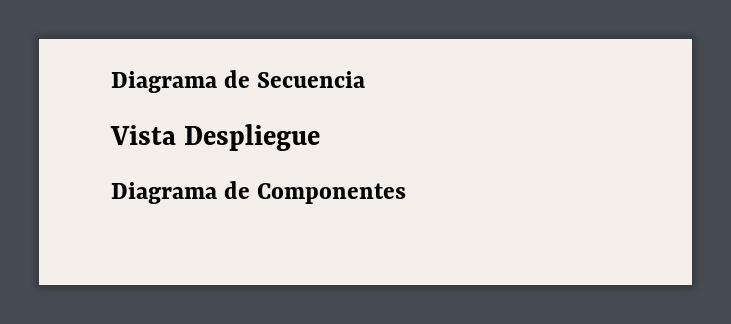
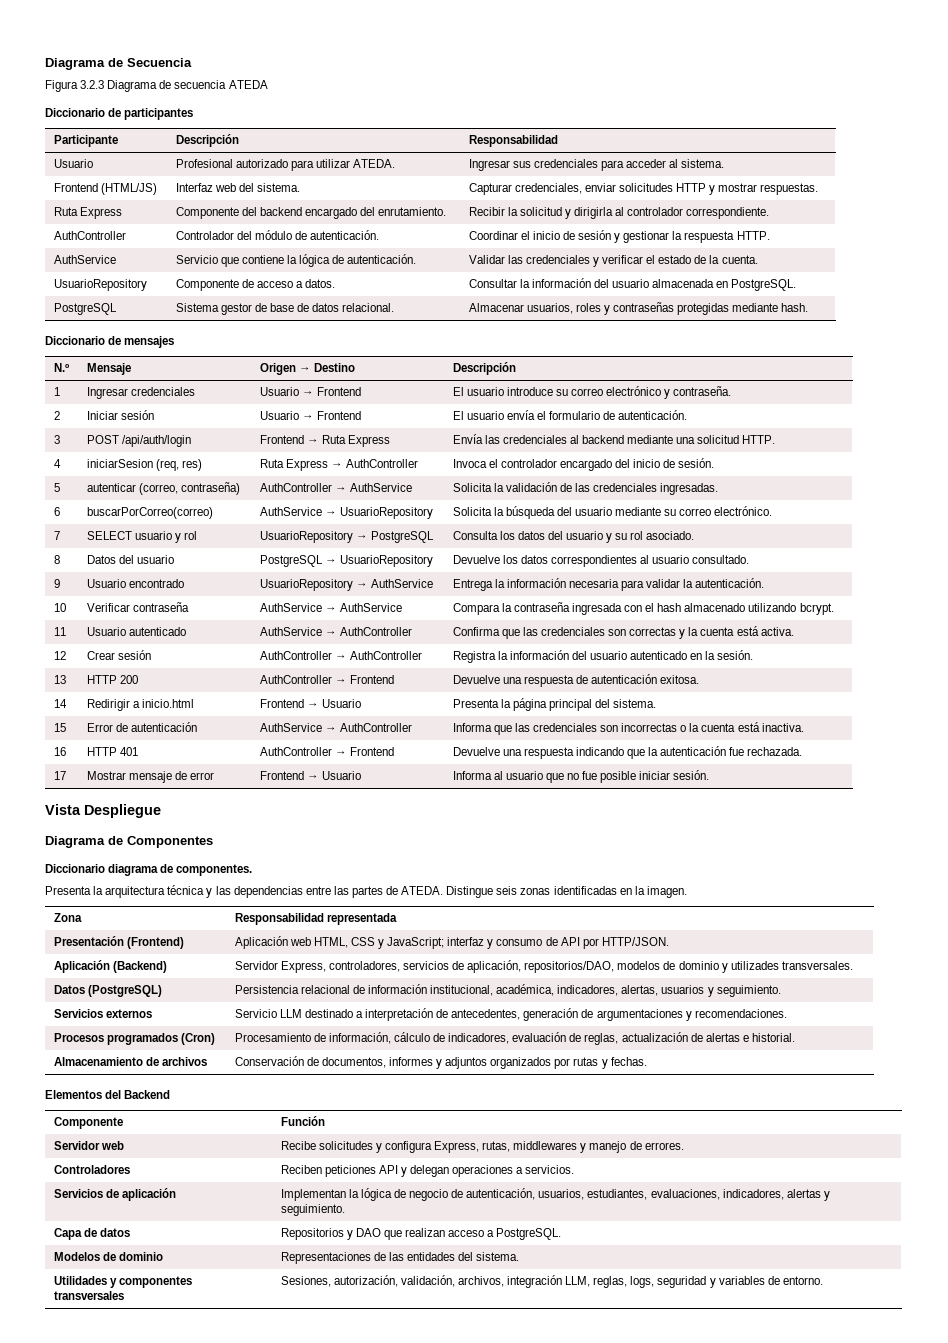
+ Figura 3.2.3 Diagrama de secuencia ATEDA
+ Diccionario de participantes
+ Participante | Descripción | Responsabilidad
+ Usuario | Profesional autorizado para utilizar ATEDA. | Ingresar sus credenciales para acceder al sistema.
+ Frontend (HTML/JS) | Interfaz web del sistema. | Capturar credenciales, enviar solicitudes HTTP y mostrar respuestas.
+ Ruta Express | Componente del backend encargado del enrutamiento. | Recibir la solicitud y dirigirla al controlador correspondiente.
+ AuthController | Controlador del módulo de autenticación. | Coordinar el inicio de sesión y gestionar la respuesta HTTP.
+ AuthService | Servicio que contiene la lógica de autenticación. | Validar las credenciales y verificar el estado de la cuenta.
+ UsuarioRepository | Componente de acceso a datos. | Consultar la información del usuario almacenada en PostgreSQL.
+ PostgreSQL | Sistema gestor de base de datos relacional. | Almacenar usuarios, roles y contraseñas protegidas mediante hash.
+ Diccionario de mensajes
+ N.º | Mensaje | Origen → Destino | Descripción
+ 1 | Ingresar credenciales | Usuario → Frontend | El usuario introduce su correo electrónico y contraseña.
+ 2 | Iniciar sesión | Usuario → Frontend | El usuario envía el formulario de autenticación.
+ 3 | POST /api/auth/login | Frontend → Ruta Express | Envía las credenciales al backend mediante una solicitud HTTP.
+ 4 | iniciarSesion (req, res) | Ruta Express → AuthController | Invoca el controlador encargado del inicio de sesión.
+ 5 | autenticar (correo, contraseña) | AuthController → AuthService | Solicita la validación de las credenciales ingresadas.
+ 6 | buscarPorCorreo(correo) | AuthService → UsuarioRepository | Solicita la búsqueda del usuario mediante su correo electrónico.
+ 7 | SELECT usuario y rol | UsuarioRepository → PostgreSQL | Consulta los datos del usuario y su rol asociado.
+ 8 | Datos del usuario | PostgreSQL → UsuarioRepository | Devuelve los datos correspondientes al usuario consultado.
+ 9 | Usuario encontrado | UsuarioRepository → AuthService | Entrega la información necesaria para validar la autenticación.
+ 10 | Verificar contraseña | AuthService → AuthService | Compara la contraseña ingresada con el hash almacenado utilizando bcrypt.
+ 11 | Usuario autenticado | AuthService → AuthController | Confirma que las credenciales son correctas y la cuenta está activa.
+ 12 | Crear sesión | AuthController → AuthController | Registra la información del usuario autenticado en la sesión.
+ 13 | HTTP 200 | AuthController → Frontend | Devuelve una respuesta de autenticación exitosa.
+ 14 | Redirigir a inicio.html | Frontend → Usuario | Presenta la página principal del sistema.
+ 15 | Error de autenticación | AuthService → AuthController | Informa que las credenciales son incorrectas o la cuenta está inactiva.
+ 16 | HTTP 401 | AuthController → Frontend | Devuelve una respuesta indicando que la autenticación fue rechazada.
+ 17 | Mostrar mensaje de error | Frontend → Usuario | Informa al usuario que no fue posible iniciar sesión.
+ Diccionario diagrama de componentes.
+ Presenta la arquitectura técnica y las dependencias entre las partes de ATEDA. Distingue seis zonas identificadas en la imagen.
+ Zona | Responsabilidad representada
+ Presentación (Frontend) | Aplicación web HTML, CSS y JavaScript; interfaz y consumo de API por HTTP/JSON.
+ Aplicación (Backend) | Servidor Express, controladores, servicios de aplicación, repositorios/DAO, modelos de dominio y utilizades transversales.
+ Datos (PostgreSQL) | Persistencia relacional de información institucional, académica, indicadores, alertas, usuarios y seguimiento.
+ Servicios externos | Servicio LLM destinado a interpretación de antecedentes, generación de argumentaciones y recomendaciones.
+ Procesos programados (Cron) | Procesamiento de información, cálculo de indicadores, evaluación de reglas, actualización de alertas e historial.
+ Almacenamiento de archivos | Conservación de documentos, informes y adjuntos organizados por rutas y fechas.
+ Elementos del Backend
+ Componente | Función
+ Servidor web | Recibe solicitudes y configura Express, rutas, middlewares y manejo de errores.
+ Controladores | Reciben peticiones API y delegan operaciones a servicios.
+ Servicios de aplicación | Implementan la lógica de negocio de autenticación, usuarios, estudiantes, evaluaciones, indicadores, alertas y seguimiento.
+ Capa de datos | Repositorios y DAO que realizan acceso a PostgreSQL.
+ Modelos de dominio | Representaciones de las entidades del sistema.
+ Utilidades y componentes transversales | Sesiones, autorización, validación, archivos, integración LLM, reglas, logs, seguridad y variables de entorno.

